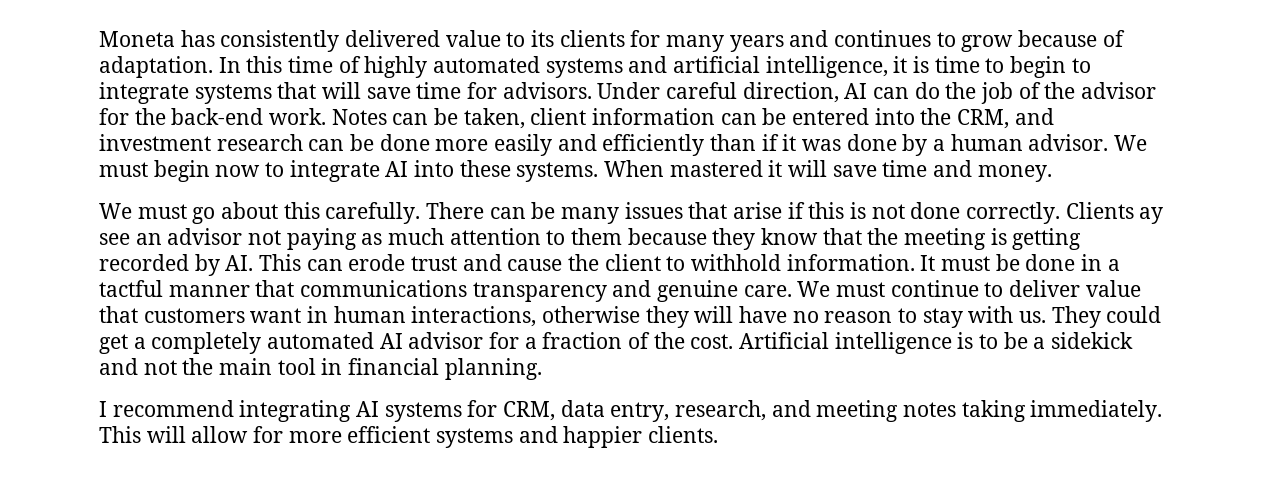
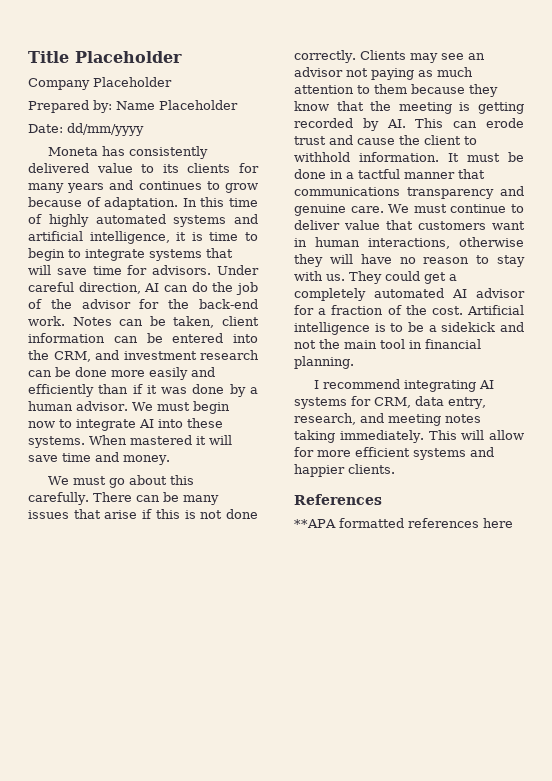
+ Title Placeholder
+ Company Placeholder
+ Prepared by: Name Placeholder
+ Date: dd/mm/yyyy
- Clients ay see an advisor not paying as much attention to them because they know that the meeting is getting recorded by AI. This can erode trust and cause the client to withhold information.
+ Clients may see an advisor not paying as much attention to them because they know that the meeting is getting recorded by AI. This can erode trust and cause the client to withhold information.
+ References
+ **APA formatted references here

